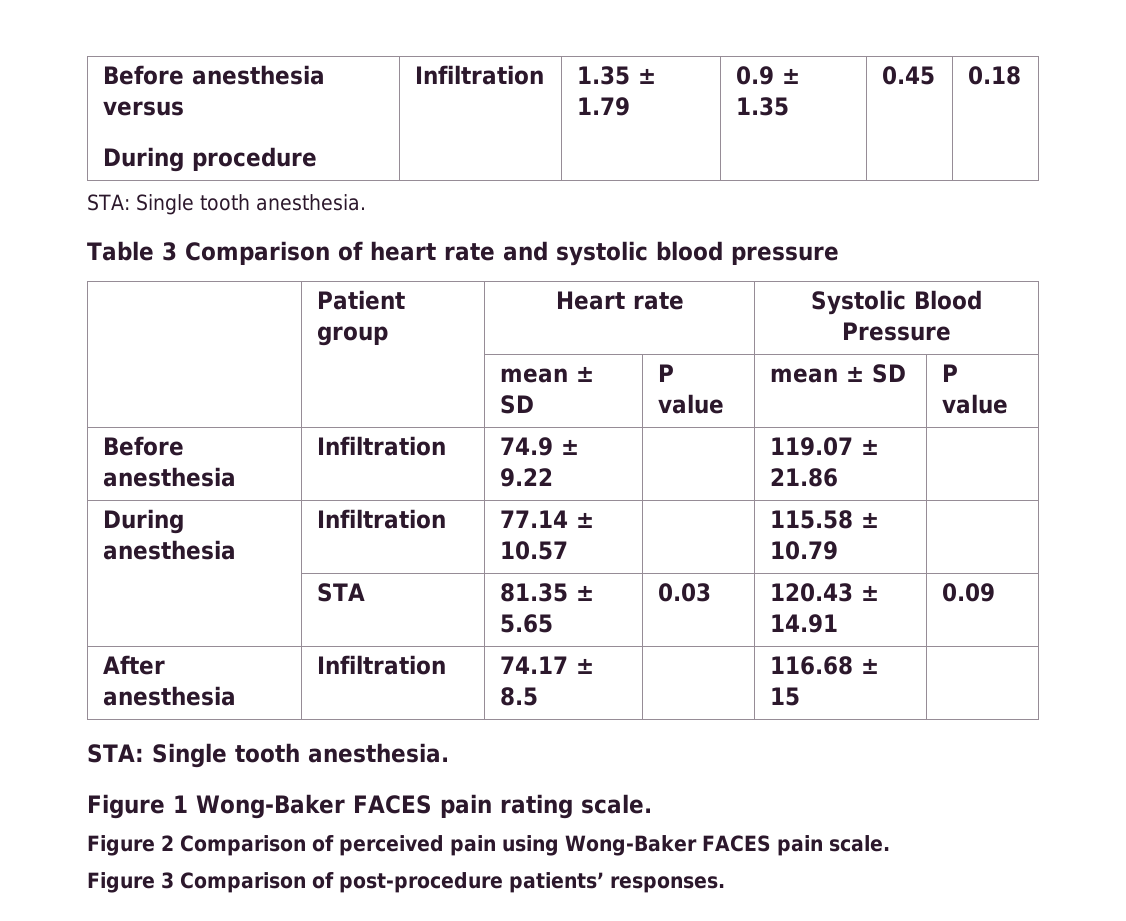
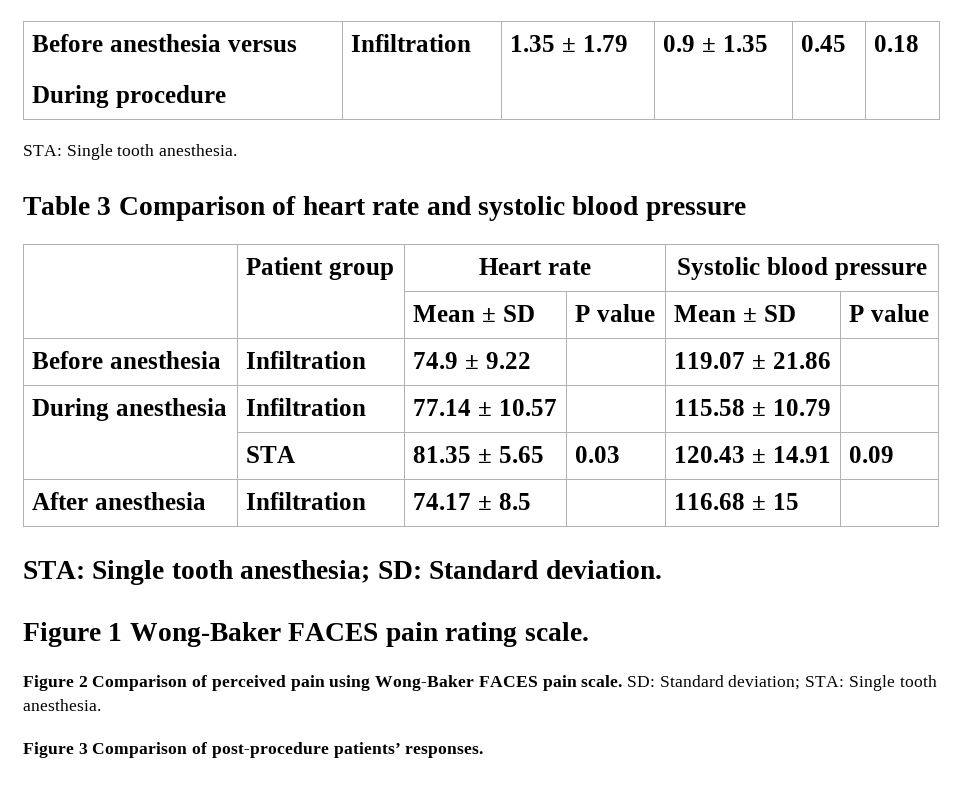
- | Patient group | Heart rate | Systolic Blood Pressure
- | | mean ± SD | P value | mean ± SD | P value
+ | Patient group | Heart rate | Systolic blood pressure
+ | | Mean ± SD | P value | Mean ± SD | P value
  After anesthesia | Infiltration | 74.17 ± 8.5 | | 116.68 ± 15 |
- STA: Single tooth anesthesia.
+ STA: Single tooth anesthesia; SD: Standard deviation.
+ SD: Standard deviation; STA: Single tooth anesthesia.

